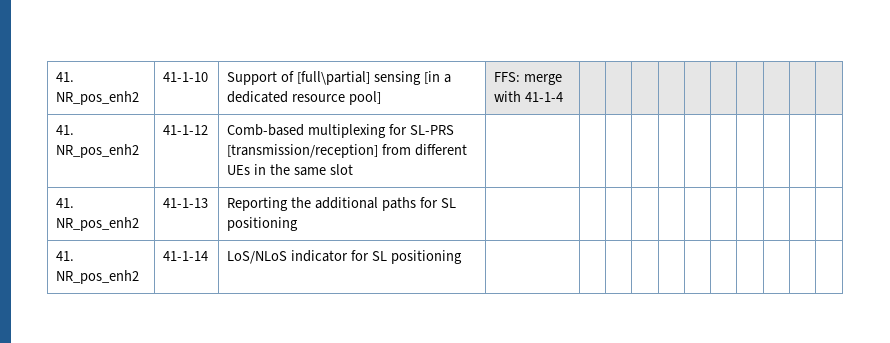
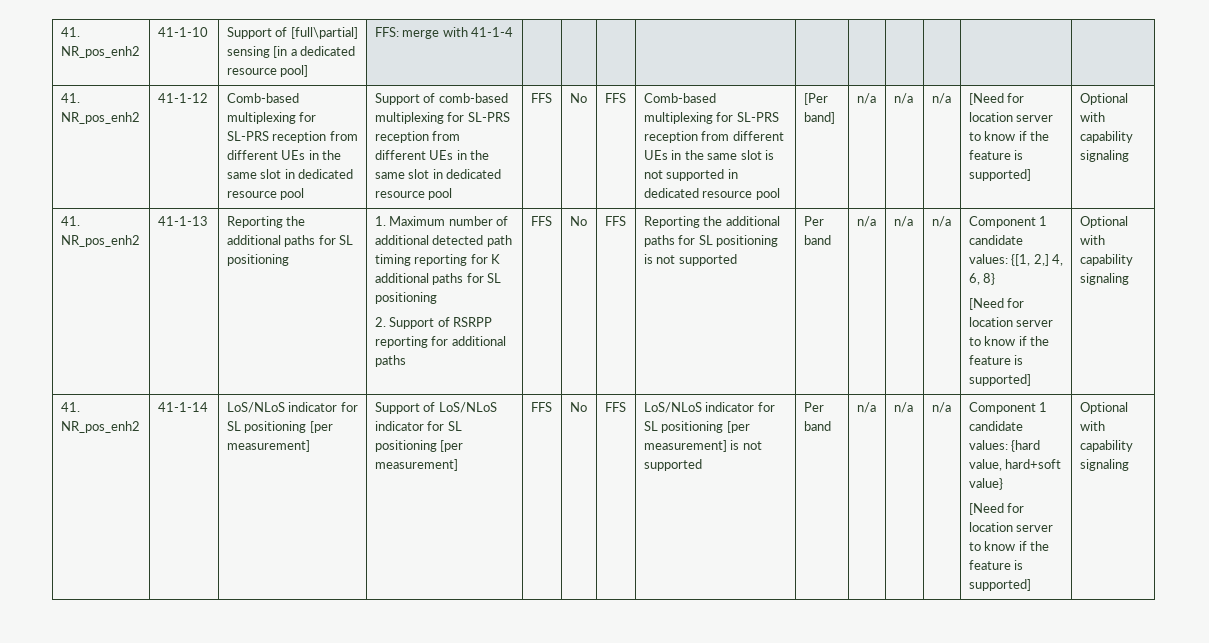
- Comb-based multiplexing for SL-PRS [transmission/reception] from different UEs in the same slot
+ Comb-based multiplexing for SL-PRS reception from different UEs in the same slot in dedicated resource pool | Support of comb-based multiplexing for SL-PRS reception from different UEs in the same slot in dedicated resource pool | FFS | No | FFS | Comb-based multiplexing for SL-PRS reception from different UEs in the same slot is not supported in dedicated resource pool | [Per band] | n/a | n/a | n/a | [Need for location server to know if the feature is supported] | Optional with capability signaling
+ 1. Maximum number of additional detected path timing reporting for K additional paths for SL positioning
+ 2. Support of RSRPP reporting for additional paths | FFS | No | FFS | Reporting the additional paths for SL positioning is not supported | Per band | n/a | n/a | n/a | Component 1 candidate values: {[1, 2,] 4, 6, 8}
+ [Need for location server to know if the feature is supported] | Optional with capability signaling
- LoS/NLoS indicator for SL positioning
+ LoS/NLoS indicator for SL positioning [per measurement] | Support of LoS/NLoS indicator for SL positioning [per measurement] | FFS | No | FFS | LoS/NLoS indicator for SL positioning [per measurement] is not supported | Per band | n/a | n/a | n/a | Component 1 candidate values: {hard value, hard+soft value}
+ [Need for location server to know if the feature is supported] | Optional with capability signaling

